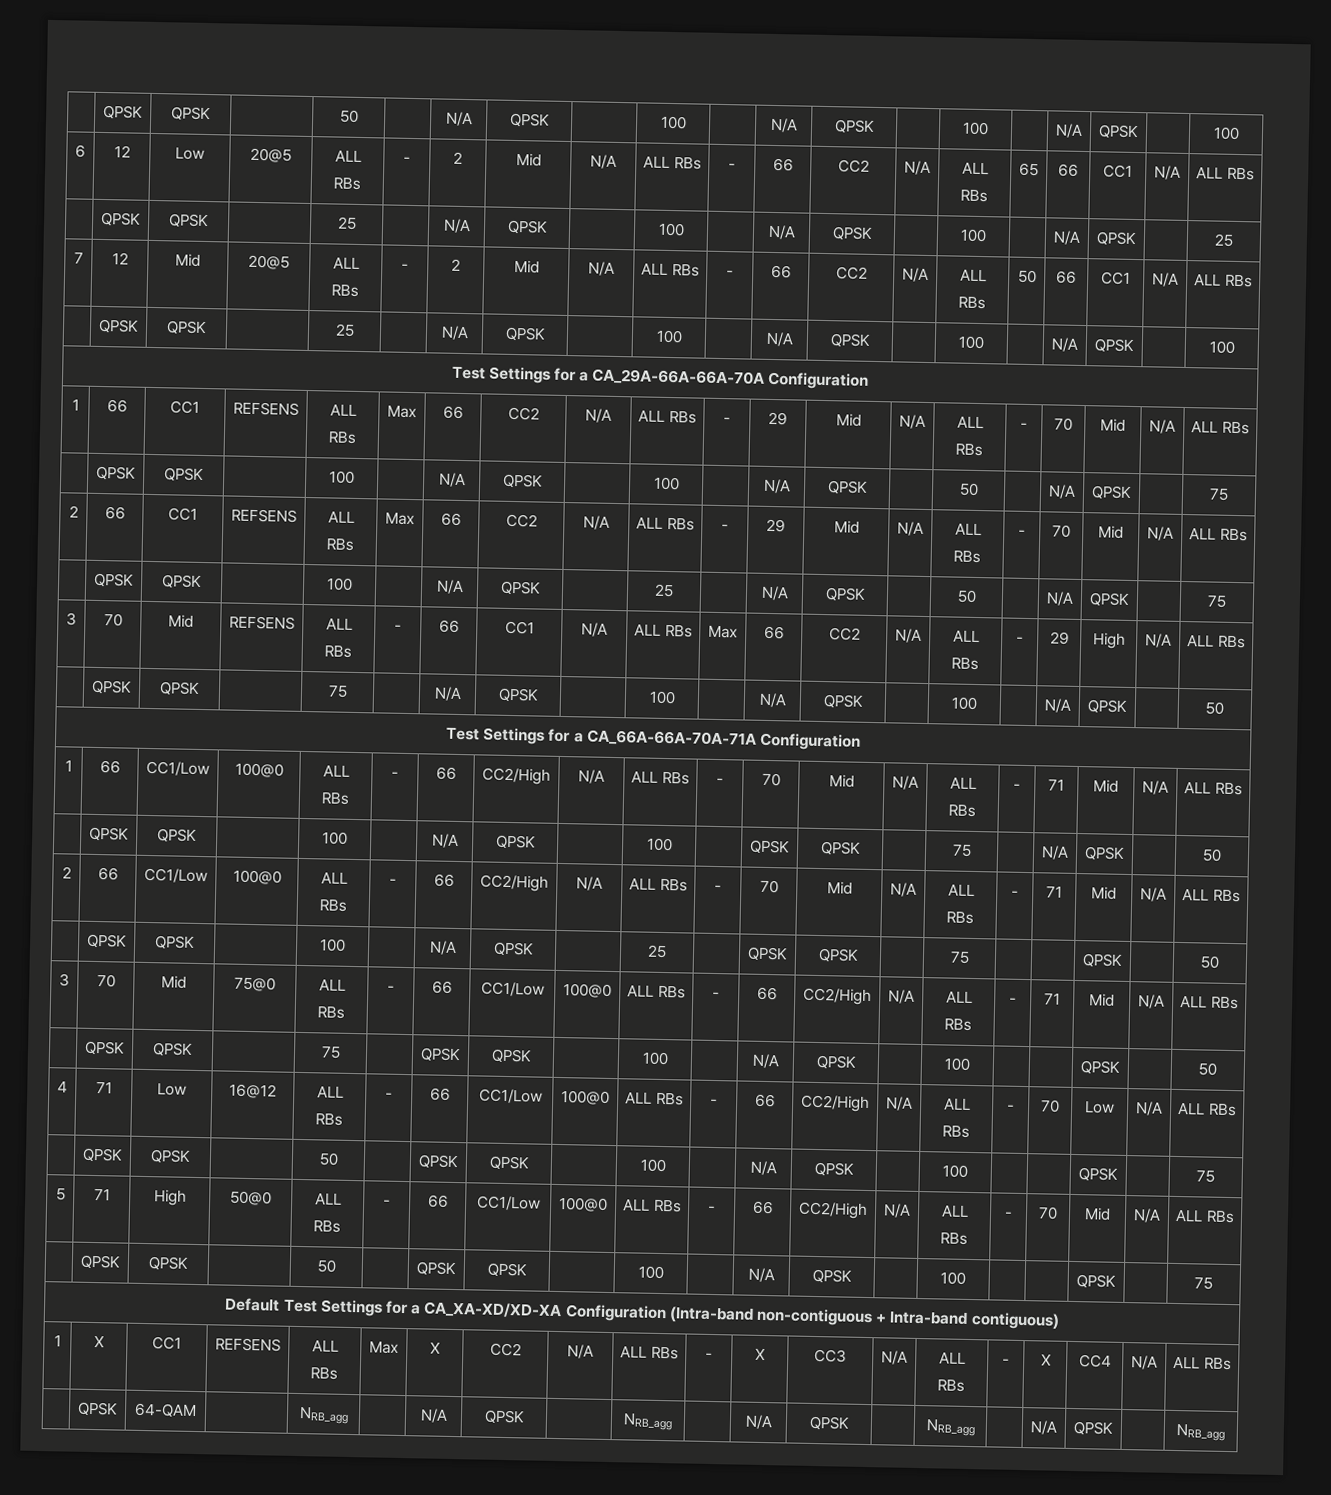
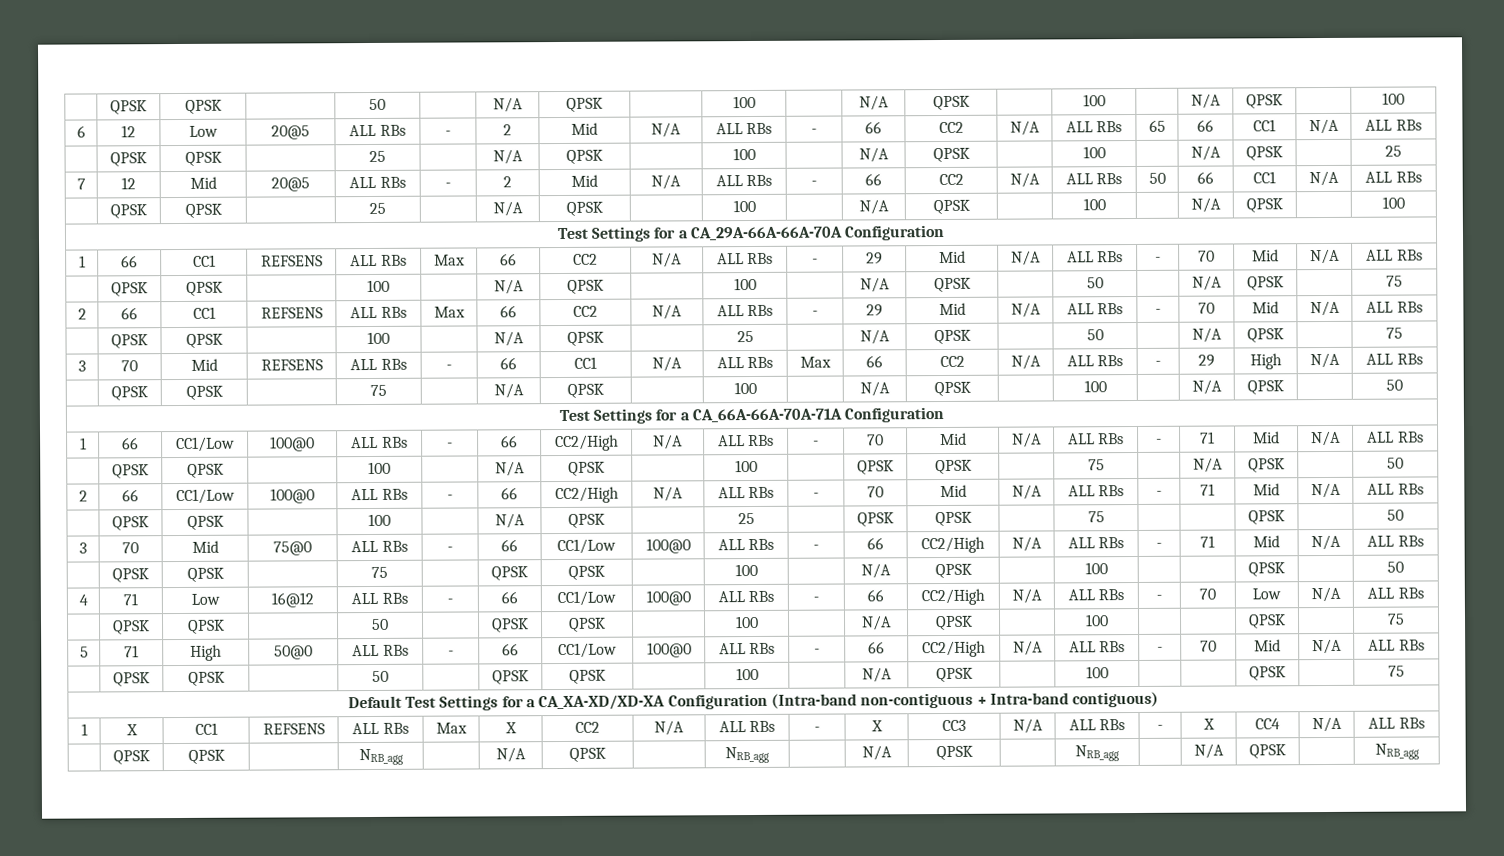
- | QPSK | 64-QAM | | NRB_agg | | N/A | QPSK | | NRB_agg | | N/A | QPSK | | NRB_agg | | N/A | QPSK | | NRB_agg
+ | QPSK | QPSK | | NRB_agg | | N/A | QPSK | | NRB_agg | | N/A | QPSK | | NRB_agg | | N/A | QPSK | | NRB_agg

